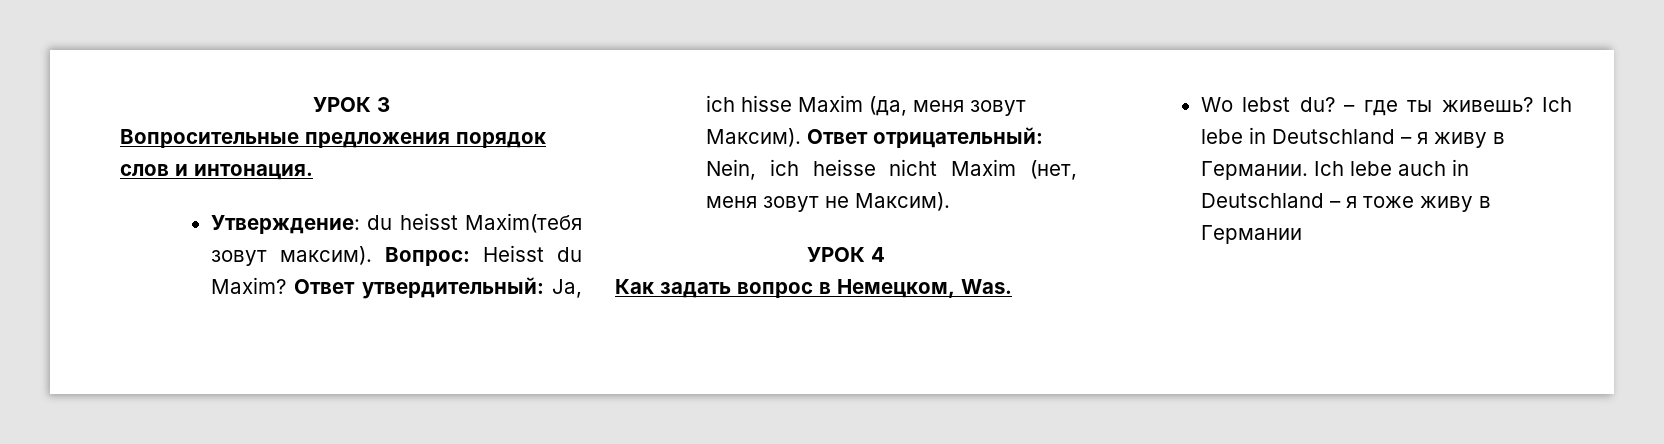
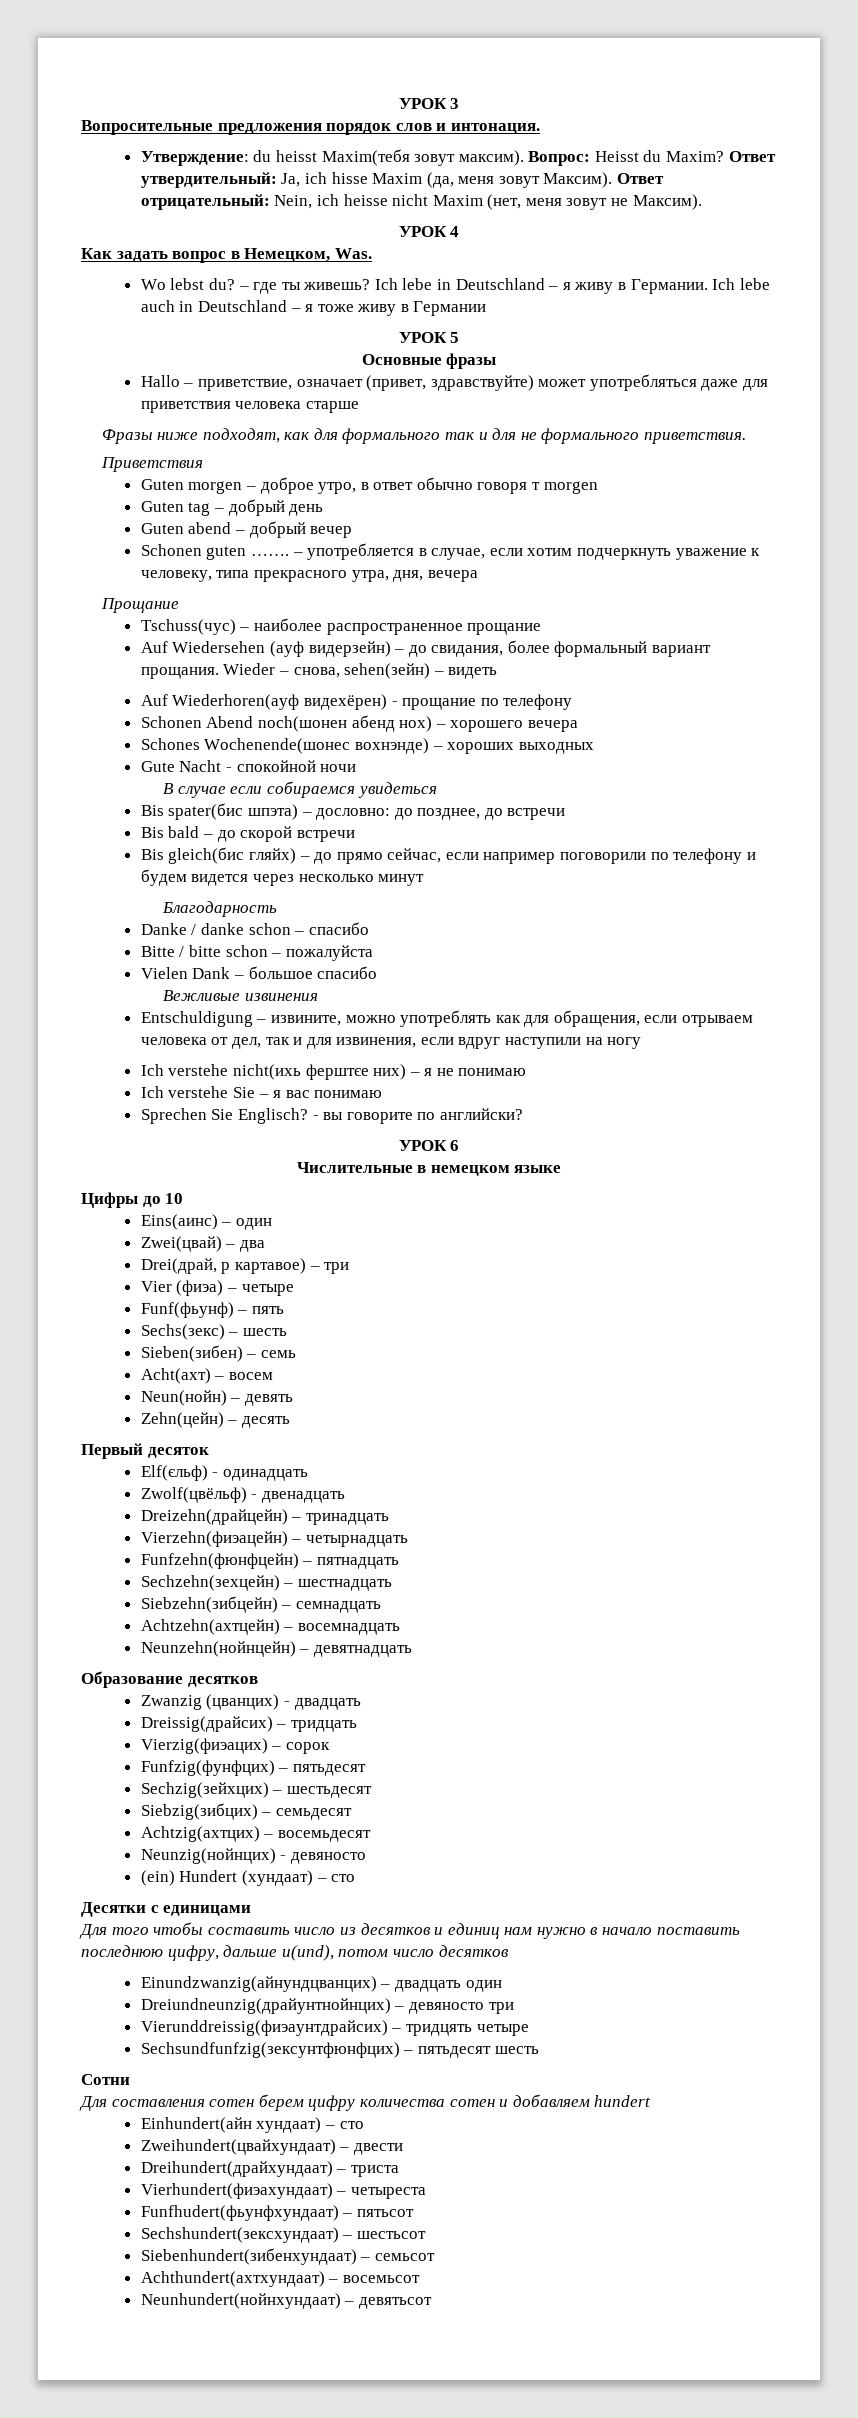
+ УРОК 5
+ Основные фразы
+ Hallo – приветствие, означает (привет, здравствуйте) может употребляться даже для приветствия человека старше
+ Фразы ниже подходят, как для формального так и для не формального приветствия.
+ Приветствия
+ Guten morgen – доброе утро, в ответ обычно говоря т morgen
+ Guten tag – добрый день
+ Guten abend – добрый вечер
+ Schonen guten ……. – употребляется в случае, если хотим подчеркнуть уважение к человеку, типа прекрасного утра, дня, вечера
+ Прощание
+ Tschuss(чус) – наиболее распространенное прощание
+ Auf Wiedersehen (ауф видерзейн) – до свидания, более формальный вариант прощания. Wieder – снова, sehen(зейн) – видеть
+ Auf Wiederhoren(ауф видехёрен) - прощание по телефону
+ Schonen Abend noch(шонен абенд нох) – хорошего вечера
+ Schones Wochenende(шонес вохнэнде) – хороших выходных
+ Gute Nacht - спокойной ночи
+ В случае если собираемся увидеться
+ Bis spater(бис шпэта) – дословно: до позднее, до встречи
+ Bis bald – до скорой встречи
+ Bis gleich(бис гляйх) – до прямо сейчас, если например поговорили по телефону и будем видется через несколько минут
+ Благодарность
+ Danke / danke schon – спасибо
+ Bitte / bitte schon – пожалуйста
+ Vielen Dank – большое спасибо
+ Вежливые извинения
+ Entschuldigung – извините, можно употреблять как для обращения, если отрываем человека от дел, так и для извинения, если вдруг наступили на ногу
+ Ich verstehe nicht(ихь ферштєе них) – я не понимаю
+ Ich verstehe Sie – я вас понимаю
+ Sprechen Sie Englisch? - вы говорите по английски?
+ УРОК 6
+ Числительные в немецком языке
+ Цифры до 10
+ Eins(аинс) – один
+ Zwei(цвай) – два
+ Drei(драй, р картавое) – три
+ Vier (фиэа) – четыре
+ Funf(фьунф) – пять
+ Sechs(зекс) – шесть
+ Sieben(зибен) – семь
+ Acht(ахт) – восем
+ Neun(нойн) – девять
+ Zehn(цейн) – десять
+ Первый десяток
+ Elf(єльф) - одинадцать
+ Zwolf(цвёльф) - двенадцать
+ Dreizehn(драйцейн) – тринадцать
+ Vierzehn(фиэацейн) – четырнадцать
+ Funfzehn(фюнфцейн) – пятнадцать
+ Sechzehn(зехцейн) – шестнадцать
+ Siebzehn(зибцейн) – семнадцать
+ Achtzehn(ахтцейн) – восемнадцать
+ Neunzehn(нойнцейн) – девятнадцать
+ Образование десятков
+ Zwanzig (цванцих) - двадцать
+ Dreissig(драйсих) – тридцать
+ Vierzig(фиэацих) – сорок
+ Funfzig(фунфцих) – пятьдесят
+ Sechzig(зейхцих) – шестьдесят
+ Siebzig(зибцих) – семьдесят
+ Achtzig(ахтцих) – восемьдесят
+ Neunzig(нойнцих) - девяносто
+ (ein) Hundert (хундаат) – сто
+ Десятки с единицами
+ Для того чтобы составить число из десятков и единиц нам нужно в начало поставить последнюю цифру, дальше и(und), потом число десятков
+ Einundzwanzig(айнундцванцих) – двадцать один
+ Dreiundneunzig(драйунтнойнцих) – девяносто три
+ Vierunddreissig(фиэаунтдрайсих) – тридцять четыре
+ Sechsundfunfzig(зексунтфюнфцих) – пятьдесят шесть
+ Сотни
+ Для составления сотен берем цифру количества сотен и добавляем hundert
+ Einhundert(айн хундаат) – сто
+ Zweihundert(цвайхундаат) – двести
+ Dreihundert(драйхундаат) – триста
+ Vierhundert(фиэахундаат) – четыреста
+ Funfhudert(фьунфхундаат) – пятьсот
+ Sechshundert(зексхундаат) – шестьсот
+ Siebenhundert(зибенхундаат) – семьсот
+ Achthundert(ахтхундаат) – восемьсот
+ Neunhundert(нойнхундаат) – девятьсот

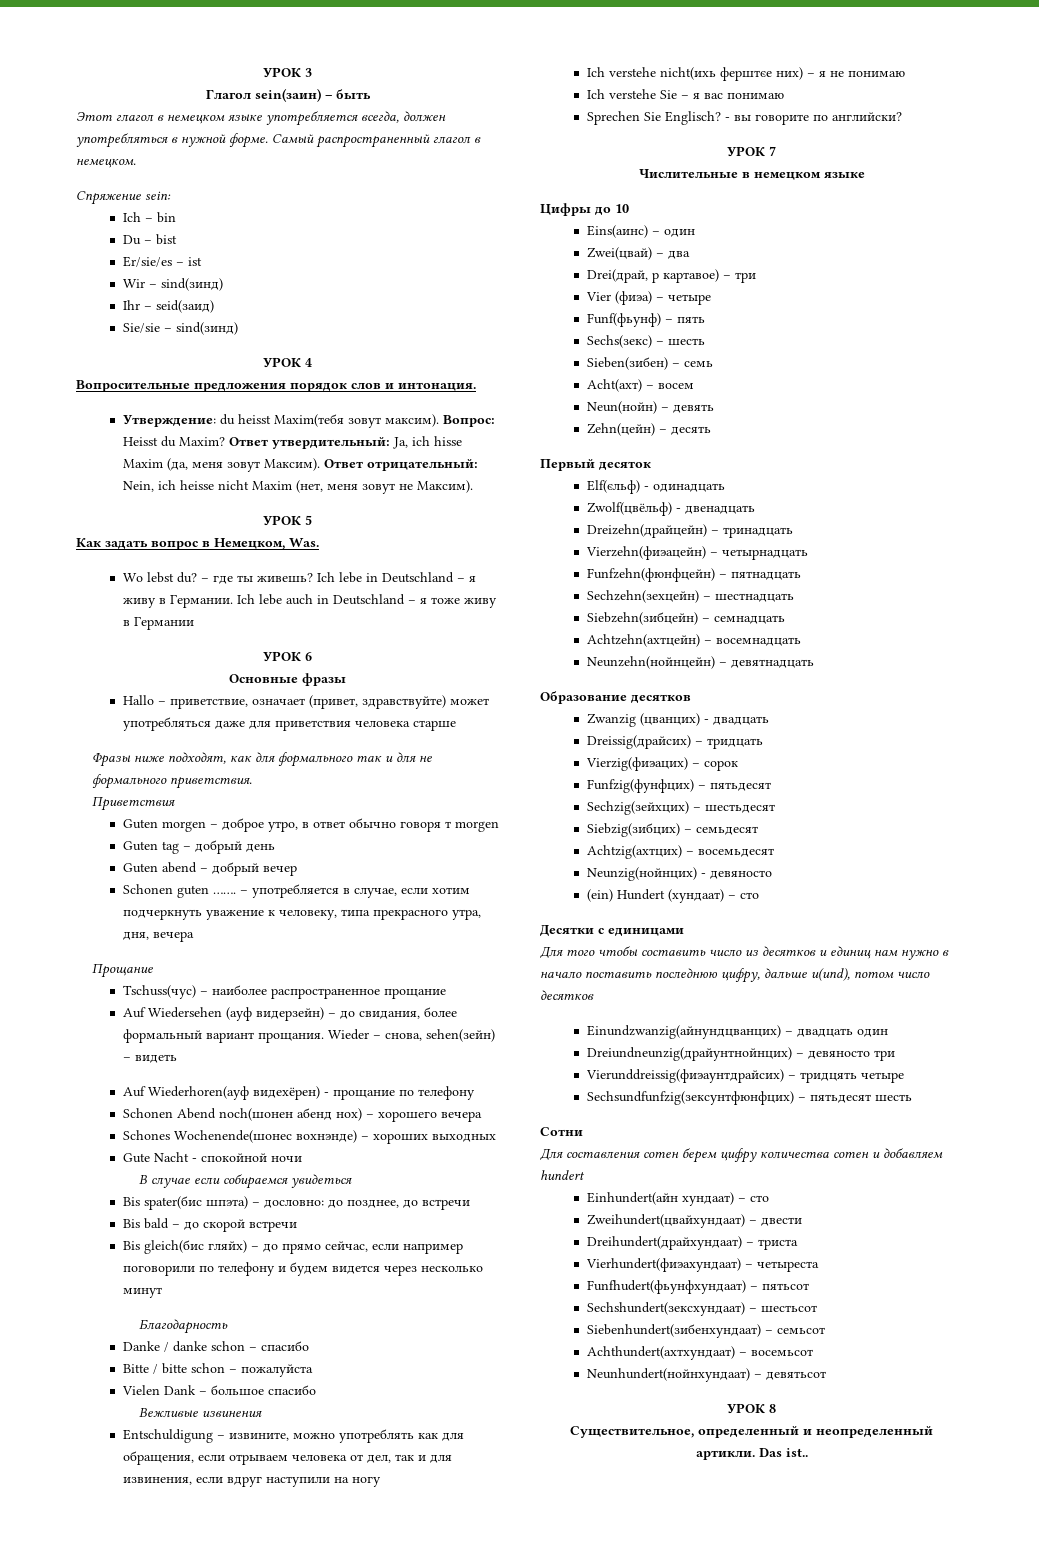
+ Глагол sein(заин) – быть
+ Этот глагол в немецком языке употребляется всегда, должен употребляться в нужной форме. Самый распространенный глагол в немецком.
+ Спряжение sein:
+ Ich – bin
+ Du – bist
+ Er/sie/es – ist
+ Wir – sind(зинд)
+ Ihr – seid(заид)
+ Sie/sie – sind(зинд)
+ УРОК 4
- УРОК 4
+ УРОК 5
- УРОК 5
+ УРОК 6
- УРОК 6
+ УРОК 7
+ УРОК 8
+ Существительное, определенный и неопределенный артикли. Das ist..

